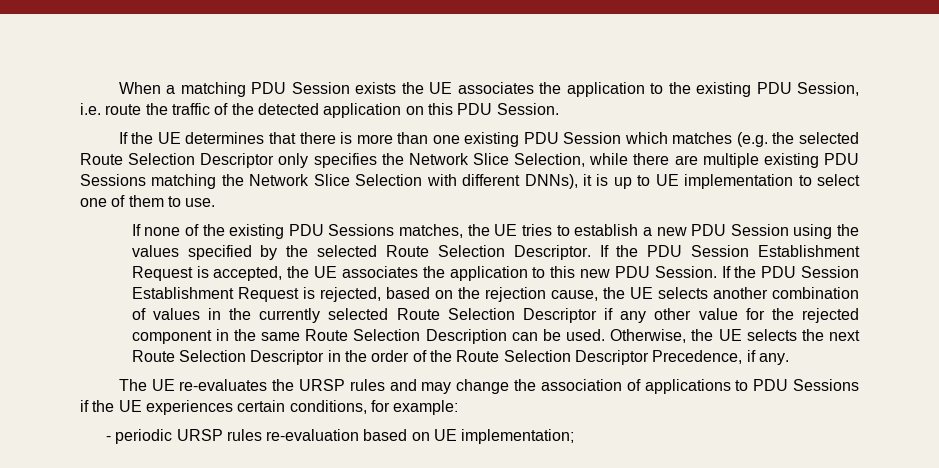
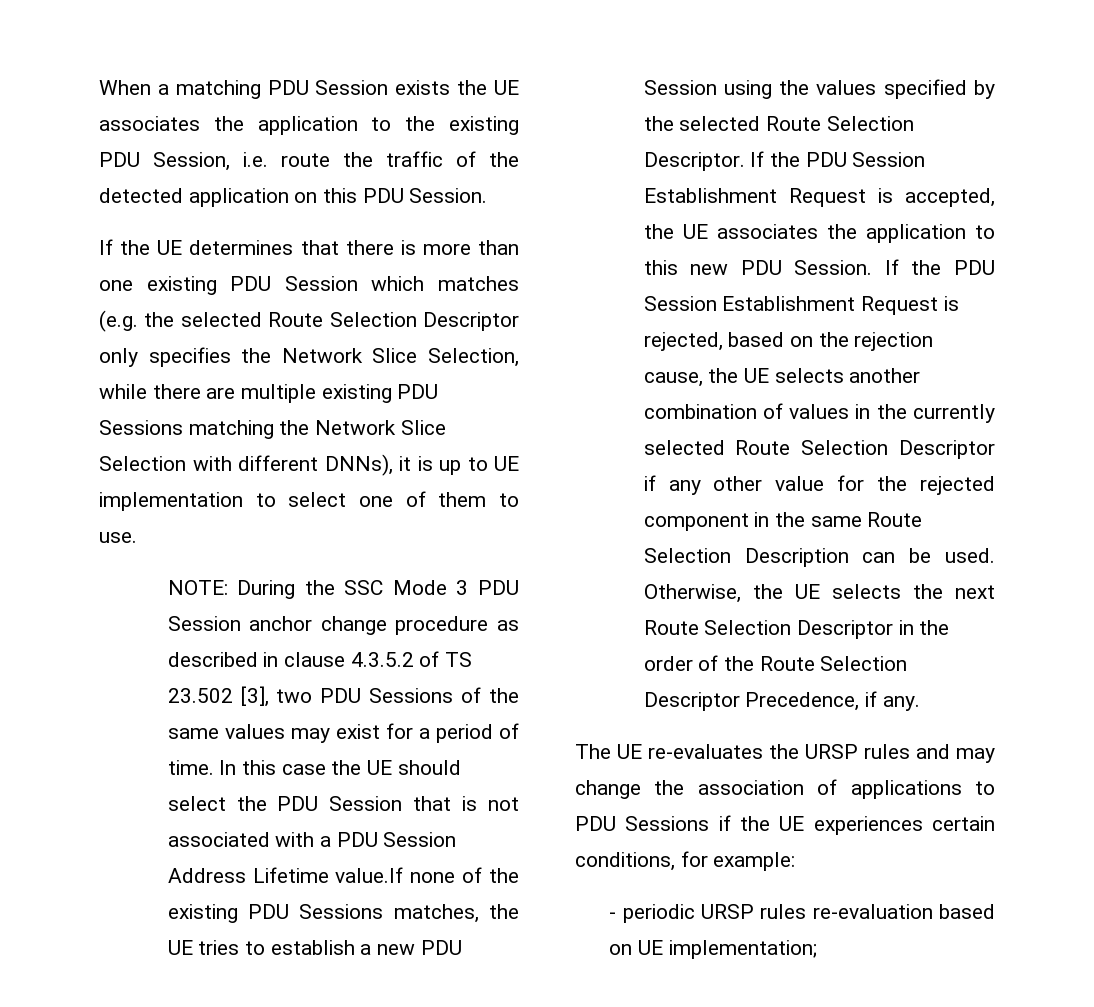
- If none of the existing PDU Sessions matches, the UE tries to establish a new PDU Session using the values specified by the selected Route Selection Descriptor.
+ NOTE: During the SSC Mode 3 PDU Session anchor change procedure as described in clause 4.3.5.2 of TS 23.502 [3], two PDU Sessions of the same values may exist for a period of time. In this case the UE should select the PDU Session that is not associated with a PDU Session Address Lifetime value.If none of the existing PDU Sessions matches, the UE tries to establish a new PDU Session using the values specified by the selected Route Selection Descriptor.

